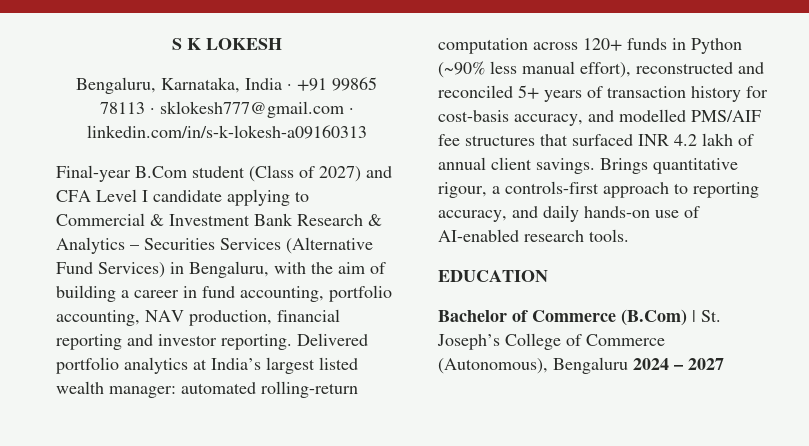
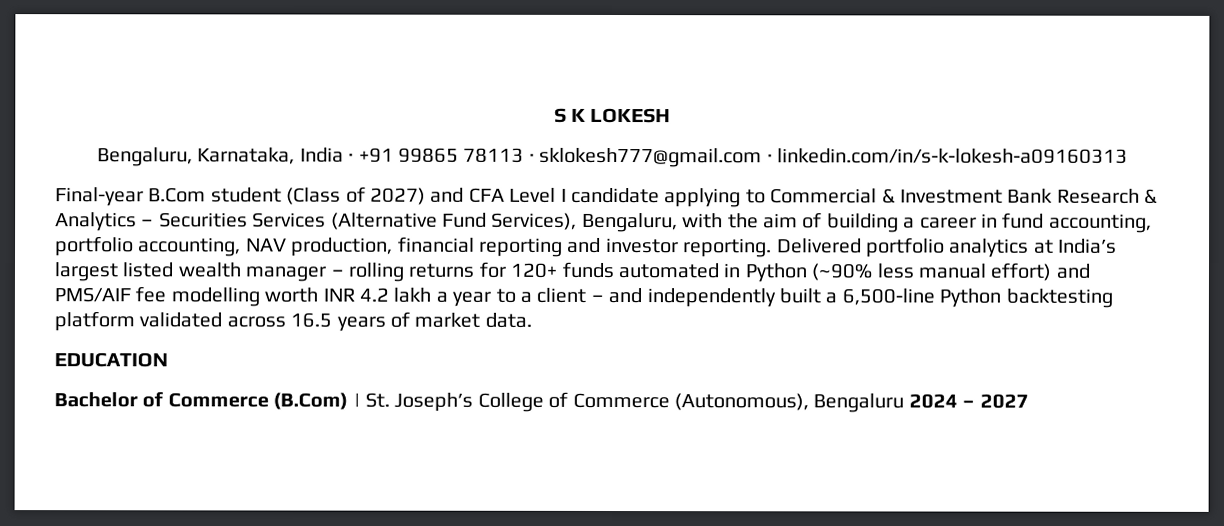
- Final-year B.Com student (Class of 2027) and CFA Level I candidate applying to Commercial & Investment Bank Research & Analytics – Securities Services (Alternative Fund Services) in Bengaluru, with the aim of building a career in fund accounting, portfolio accounting, NAV production, financial reporting and investor reporting.
+ Final-year B.Com student (Class of 2027) and CFA Level I candidate applying to Commercial & Investment Bank Research & Analytics – Securities Services (Alternative Fund Services), Bengaluru, with the aim of building a career in fund accounting, portfolio accounting, NAV production, financial reporting and investor reporting.
- Delivered portfolio analytics at India’s largest listed wealth manager: automated rolling-return computation across 120+ funds in Python (~90% less manual effort), reconstructed and reconciled 5+ years of transaction history for cost-basis accuracy, and modelled PMS/AIF fee structures that surfaced INR 4.2 lakh of annual client savings. Brings quantitative rigour, a controls-first approach to reporting accuracy, and daily hands-on use of AI-enabled research tools.
+ Delivered portfolio analytics at India’s largest listed wealth manager – rolling returns for 120+ funds automated in Python (~90% less manual effort) and PMS/AIF fee modelling worth INR 4.2 lakh a year to a client – and independently built a 6,500-line Python backtesting platform validated across 16.5 years of market data.

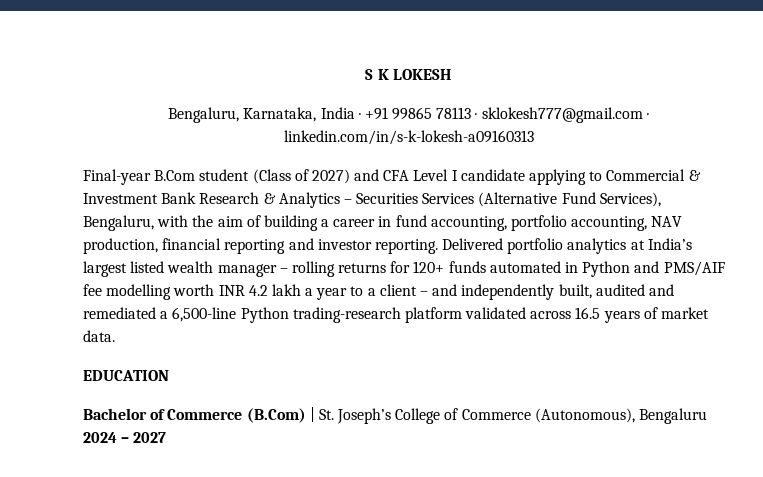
- Delivered portfolio analytics at India’s largest listed wealth manager – rolling returns for 120+ funds automated in Python (~90% less manual effort) and PMS/AIF fee modelling worth INR 4.2 lakh a year to a client – and independently built a 6,500-line Python backtesting platform validated across 16.5 years of market data.
+ Delivered portfolio analytics at India’s largest listed wealth manager – rolling returns for 120+ funds automated in Python and PMS/AIF fee modelling worth INR 4.2 lakh a year to a client – and independently built, audited and remediated a 6,500-line Python trading-research platform validated across 16.5 years of market data.

